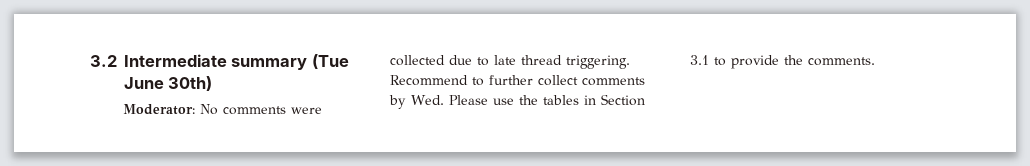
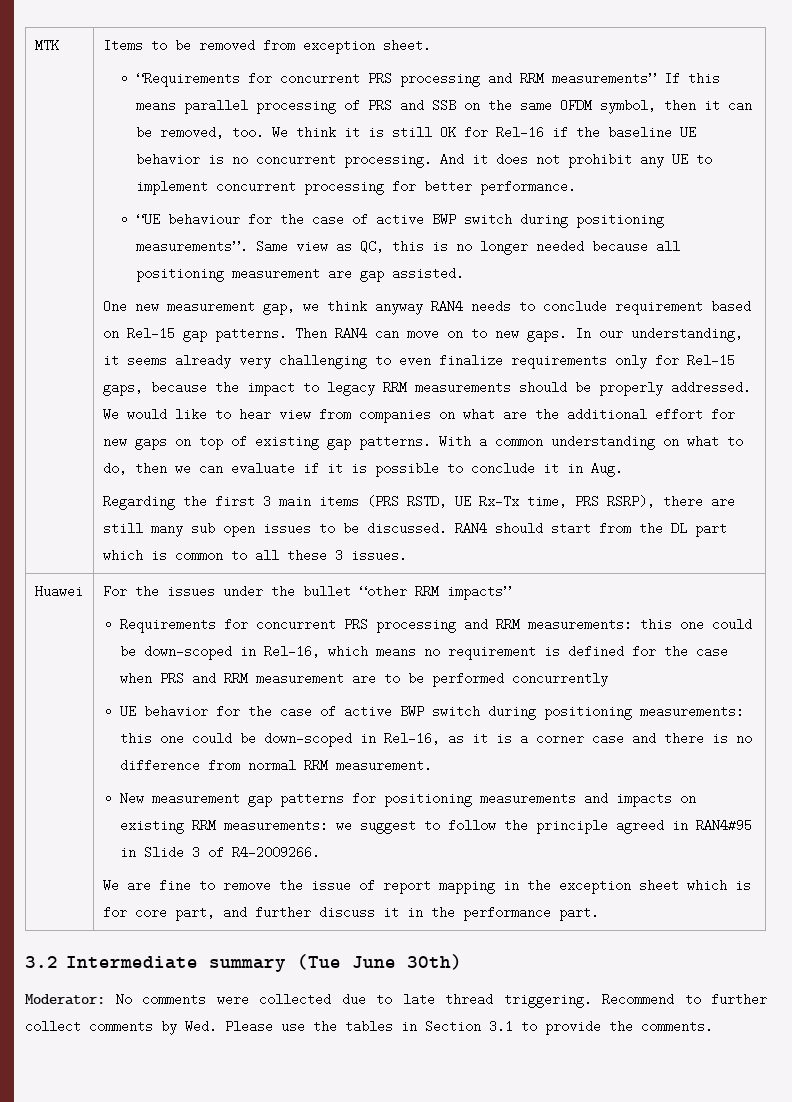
+ MTK | Items to be removed from exception sheet.
+ “Requirements for concurrent PRS processing and RRM measurements” If this means parallel processing of PRS and SSB on the same OFDM symbol, then it can be removed, too. We think it is still OK for Rel-16 if the baseline UE behavior is no concurrent processing. And it does not prohibit any UE to implement concurrent processing for better performance.
+ “UE behaviour for the case of active BWP switch during positioning measurements”. Same view as QC, this is no longer needed because all positioning measurement are gap assisted.
+ One new measurement gap, we think anyway RAN4 needs to conclude requirement based on Rel-15 gap patterns. Then RAN4 can move on to new gaps. In our understanding, it seems already very challenging to even finalize requirements only for Rel-15 gaps, because the impact to legacy RRM measurements should be properly addressed. We would like to hear view from companies on what are the additional effort for new gaps on top of existing gap patterns. With a common understanding on what to do, then we can evaluate if it is possible to conclude it in Aug.
+ Regarding the first 3 main items (PRS RSTD, UE Rx-Tx time, PRS RSRP), there are still many sub open issues to be discussed. RAN4 should start from the DL part which is common to all these 3 issues.
+ Huawei | For the issues under the bullet “other RRM impacts”
+ Requirements for concurrent PRS processing and RRM measurements: this one could be down-scoped in Rel-16, which means no requirement is defined for the case when PRS and RRM measurement are to be performed concurrently
+ UE behavior for the case of active BWP switch during positioning measurements: this one could be down-scoped in Rel-16, as it is a corner case and there is no difference from normal RRM measurement.
+ New measurement gap patterns for positioning measurements and impacts on existing RRM measurements: we suggest to follow the principle agreed in RAN4#95 in Slide 3 of R4-2009266.
+ We are fine to remove the issue of report mapping in the exception sheet which is for core part, and further discuss it in the performance part.

